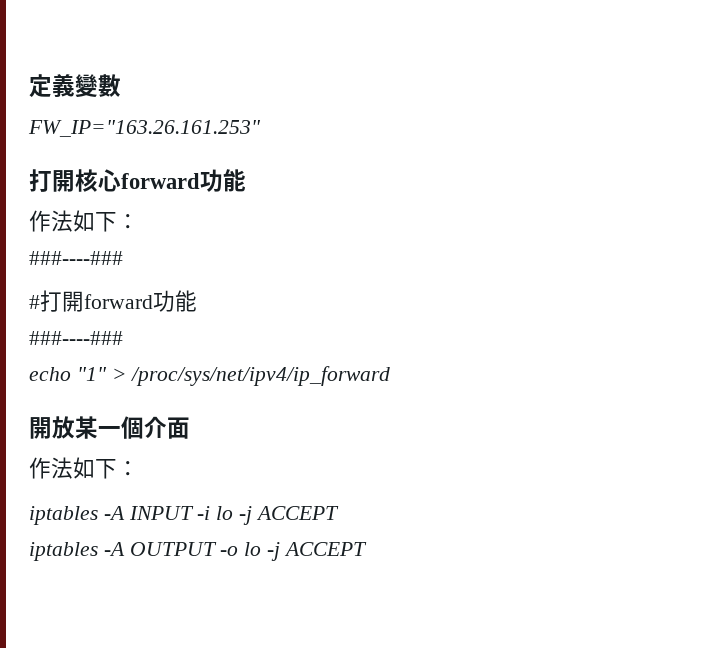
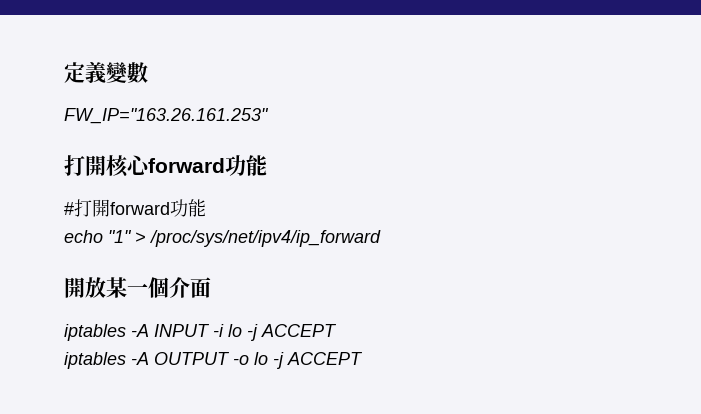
  打開核心forward功能
- 作法如下：
- ###----###
  #打開forward功能
- ###----###
  開放某一個介面
- 作法如下：

